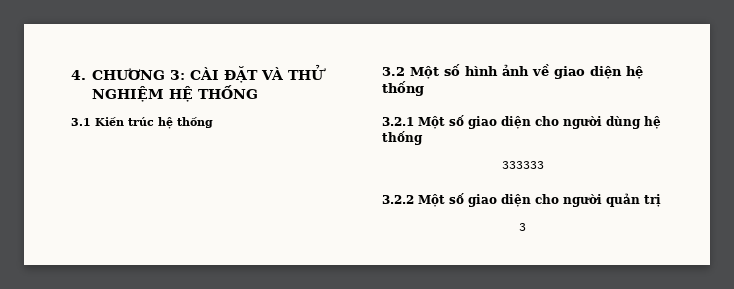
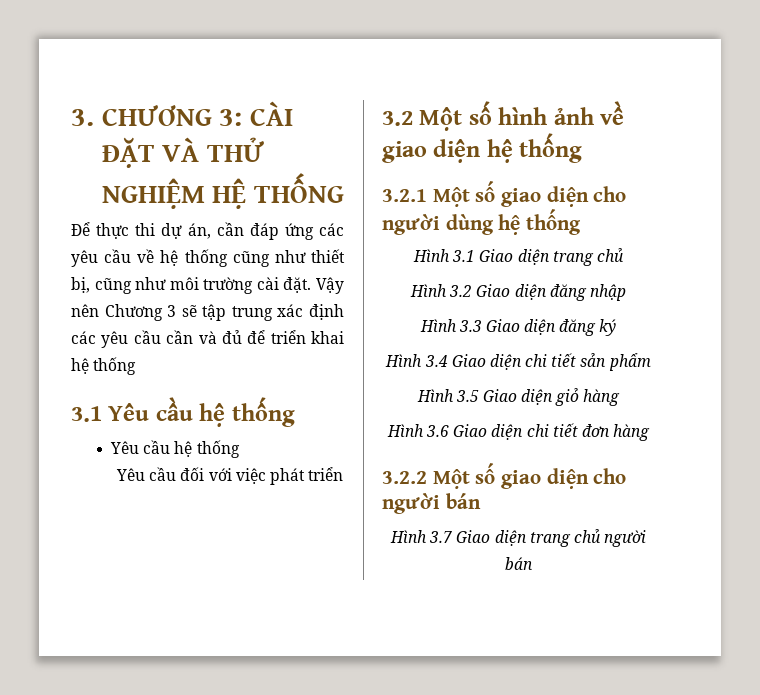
- 4. CHƯƠNG 3: CÀI ĐẶT VÀ THỬ NGHIỆM HỆ THỐNG
+ 3. CHƯƠNG 3: CÀI ĐẶT VÀ THỬ NGHIỆM HỆ THỐNG
- 3.1 Kiến trúc hệ thống
+ Để thực thi dự án, cần đáp ứng các yêu cầu về hệ thống cũng như thiết bị, cũng như môi trường cài đặt. Vậy nên Chương 3 sẽ tập trung xác định các yêu cầu cần và đủ để triển khai hệ thống
+ 3.1 Yêu cầu hệ thống
+ Yêu cầu hệ thống
+ Yêu cầu đối với việc phát triển
- 333333
+ Hình 3.1 Giao diện trang chủ
+ Hình 3.2 Giao diện đăng nhập
+ Hình 3.3 Giao diện đăng ký
+ Hình 3.4 Giao diện chi tiết sản phẩm
+ Hình 3.5 Giao diện giỏ hàng
+ Hình 3.6 Giao diện chi tiết đơn hàng
- 3.2.2 Một số giao diện cho người quản trị
- 3
+ 3.2.2 Một số giao diện cho người bán
+ Hình 3.7 Giao diện trang chủ người bán

